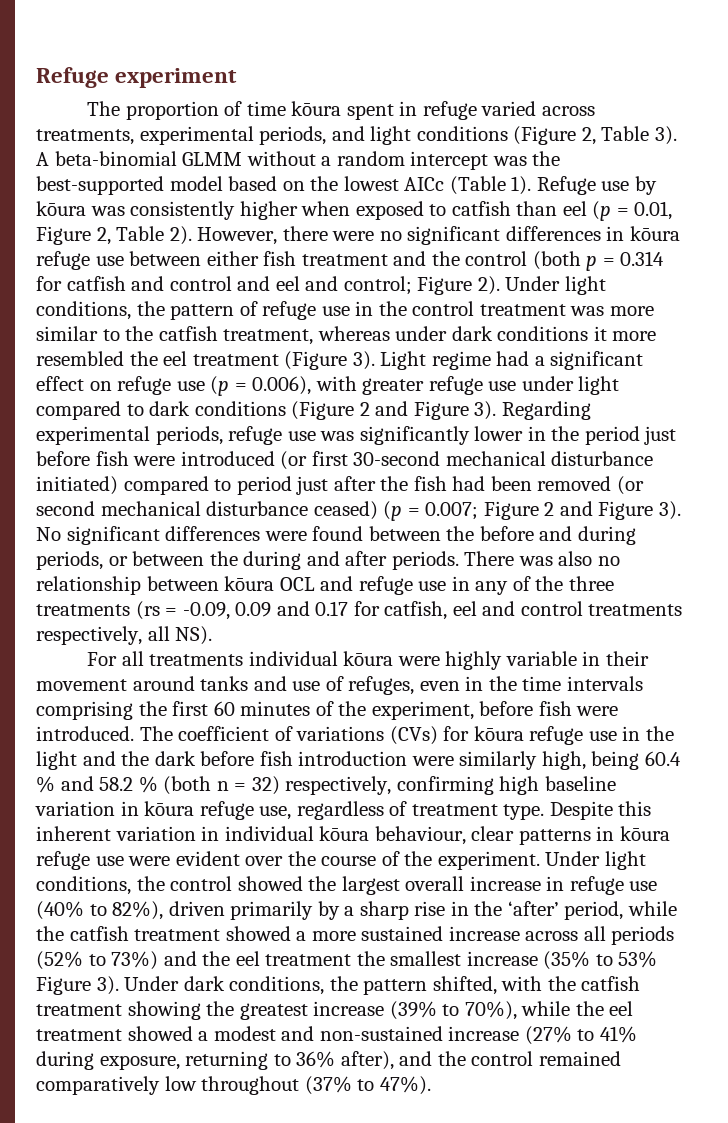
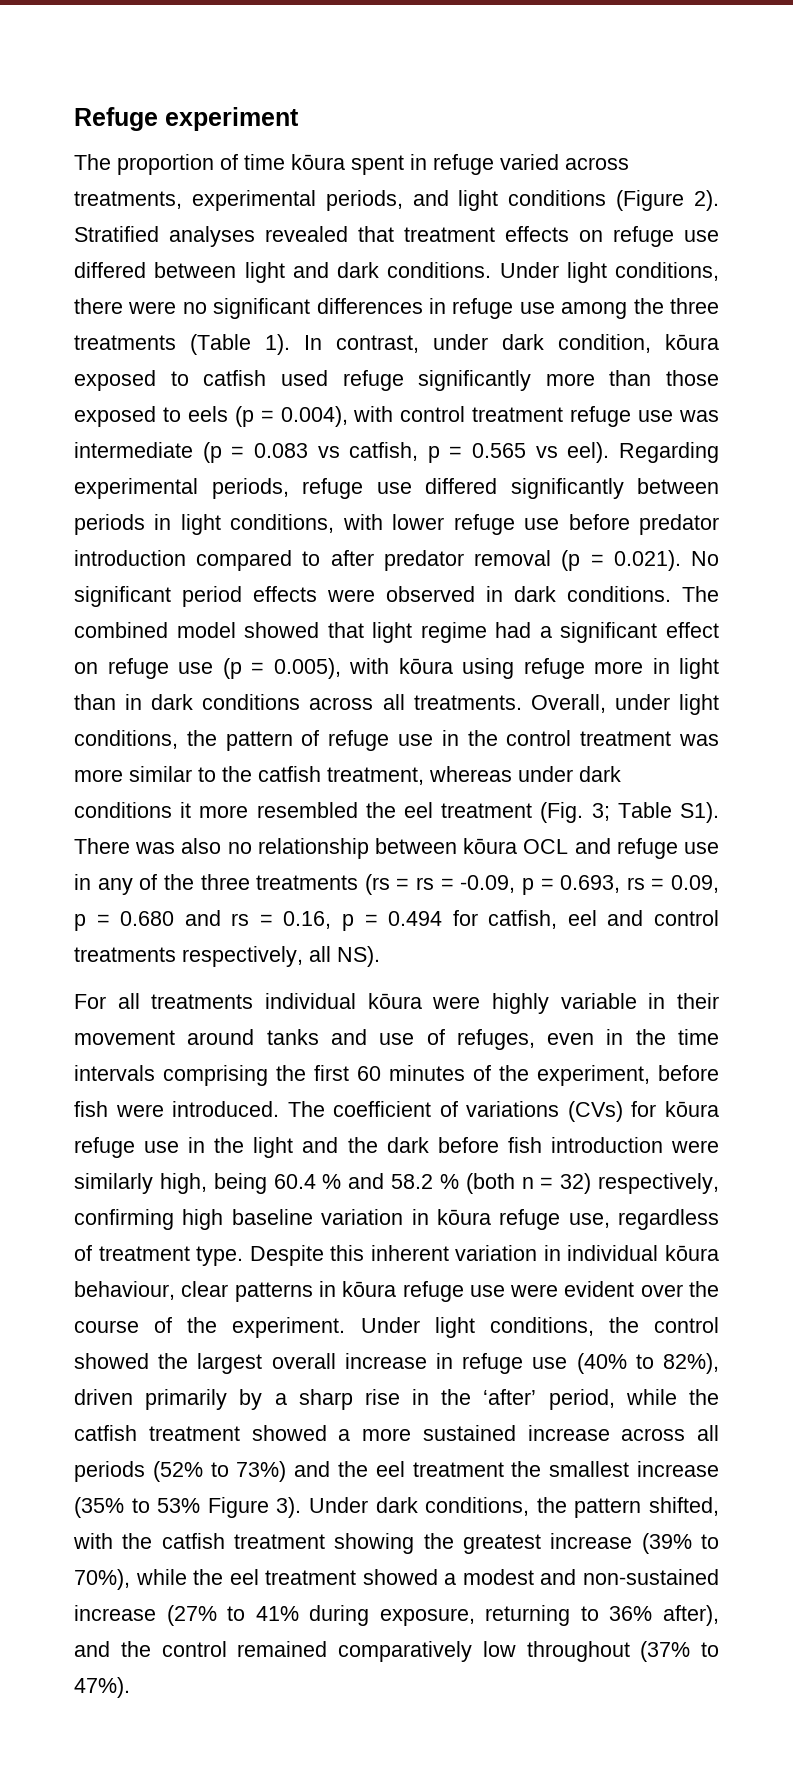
- The proportion of time kōura spent in refuge varied across treatments, experimental periods, and light conditions (Figure 2, Table 3). A beta-binomial GLMM without a random intercept was the best-supported model based on the lowest AICc (Table 1). Refuge use by kōura was consistently higher when exposed to catfish than eel (p = 0.01, Figure 2, Table 2). However, there were no significant differences in kōura refuge use between either fish treatment and the control (both p = 0.314 for catfish and control and eel and control; Figure 2). Under light conditions, the pattern of refuge use in the control treatment was more similar to the catfish treatment, whereas under dark conditions it more resembled the eel treatment (Figure 3). Light regime had a significant effect on refuge use (p = 0.006), with greater refuge use under light compared to dark conditions (Figure 2 and Figure 3). Regarding experimental periods, refuge use was significantly lower in the period just before fish were introduced (or first 30-second mechanical disturbance initiated) compared to period just after the fish had been removed (or second mechanical disturbance ceased) (p = 0.007; Figure 2 and Figure 3). No significant differences were found between the before and during periods, or between the during and after periods. There was also no relationship between kōura OCL and refuge use in any of the three treatments (rs = -0.09, 0.09 and 0.17 for catfish, eel and control treatments respectively, all NS).
+ The proportion of time kōura spent in refuge varied across treatments, experimental periods, and light conditions (Figure 2). Stratified analyses revealed that treatment effects on refuge use differed between light and dark conditions. Under light conditions, there were no significant differences in refuge use among the three treatments (Table 1). In contrast, under dark condition, kōura exposed to catfish used refuge significantly more than those exposed to eels (p = 0.004), with control treatment refuge use was intermediate (p = 0.083 vs catfish, p = 0.565 vs eel). Regarding experimental periods, refuge use differed significantly between periods in light conditions, with lower refuge use before predator introduction compared to after predator removal (p = 0.021). No significant period effects were observed in dark conditions. The combined model showed that light regime had a significant effect on refuge use (p = 0.005), with kōura using refuge more in light than in dark conditions across all treatments. Overall, under light conditions, the pattern of refuge use in the control treatment was more similar to the catfish treatment, whereas under dark conditions it more resembled the eel treatment (Fig. 3; Table S1). There was also no relationship between kōura OCL and refuge use in any of the three treatments (rs = rs = -0.09, p = 0.693, rs = 0.09, p = 0.680 and rs = 0.16, p = 0.494 for catfish, eel and control treatments respectively, all NS).

